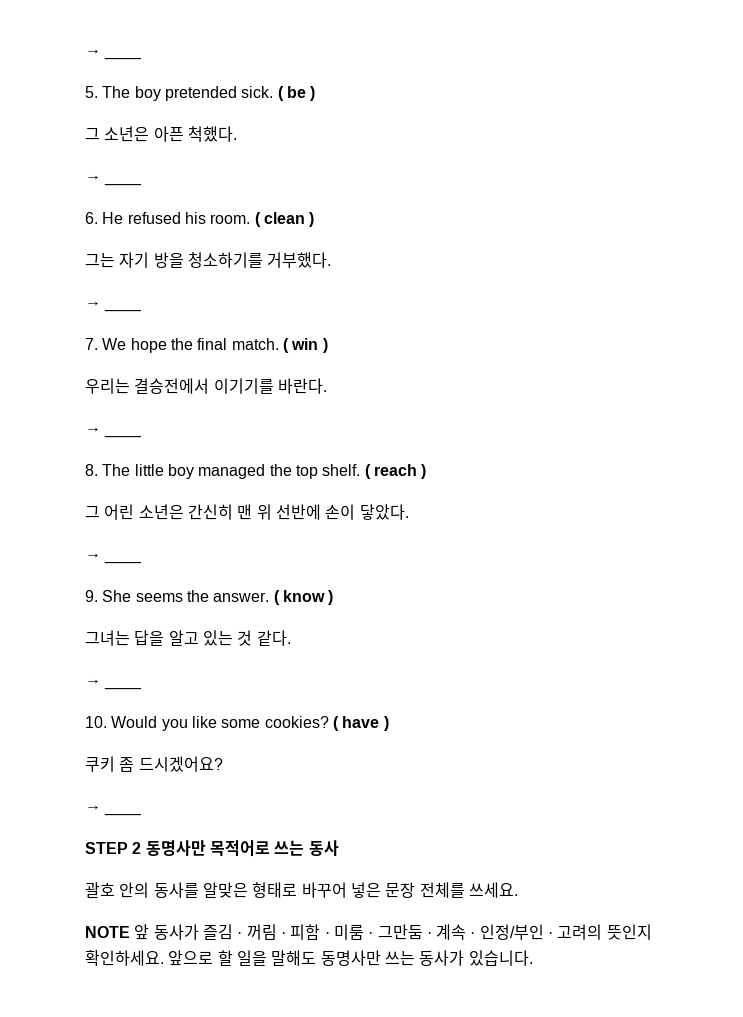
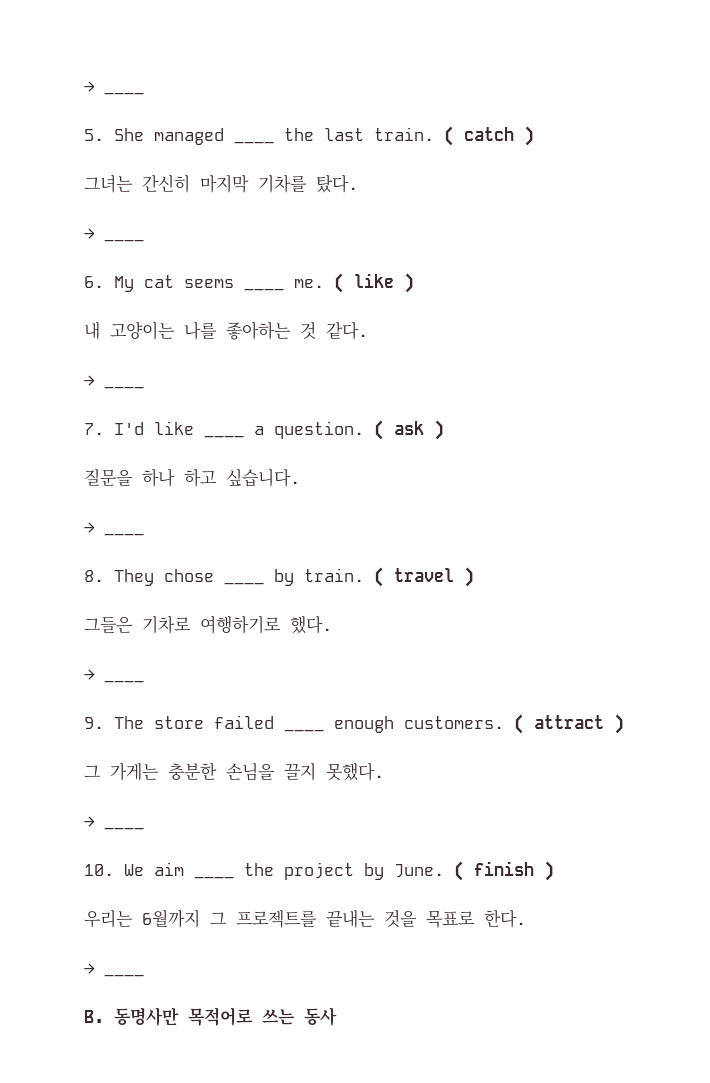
- 5. The boy pretended sick. ( be )
- 그 소년은 아픈 척했다.
+ 5. She managed ____ the last train. ( catch )
+ 그녀는 간신히 마지막 기차를 탔다.
  → ____
- 6. He refused his room. ( clean )
- 그는 자기 방을 청소하기를 거부했다.
+ 6. My cat seems ____ me. ( like )
+ 내 고양이는 나를 좋아하는 것 같다.
  → ____
- 7. We hope the final match. ( win )
- 우리는 결승전에서 이기기를 바란다.
+ 7. I'd like ____ a question. ( ask )
+ 질문을 하나 하고 싶습니다.
  → ____
- 8. The little boy managed the top shelf. ( reach )
- 그 어린 소년은 간신히 맨 위 선반에 손이 닿았다.
+ 8. They chose ____ by train. ( travel )
+ 그들은 기차로 여행하기로 했다.
  → ____
- 9. She seems the answer. ( know )
- 그녀는 답을 알고 있는 것 같다.
+ 9. The store failed ____ enough customers. ( attract )
+ 그 가게는 충분한 손님을 끌지 못했다.
  → ____
- 10. Would you like some cookies? ( have )
- 쿠키 좀 드시겠어요?
+ 10. We aim ____ the project by June. ( finish )
+ 우리는 6월까지 그 프로젝트를 끝내는 것을 목표로 한다.
  → ____
- STEP 2 동명사만 목적어로 쓰는 동사
- 괄호 안의 동사를 알맞은 형태로 바꾸어 넣은 문장 전체를 쓰세요.
- NOTE 앞 동사가 즐김 · 꺼림 · 피함 · 미룸 · 그만둠 · 계속 · 인정/부인 · 고려의 뜻인지 확인하세요. 앞으로 할 일을 말해도 동명사만 쓰는 동사가 있습니다.
+ B. 동명사만 목적어로 쓰는 동사

